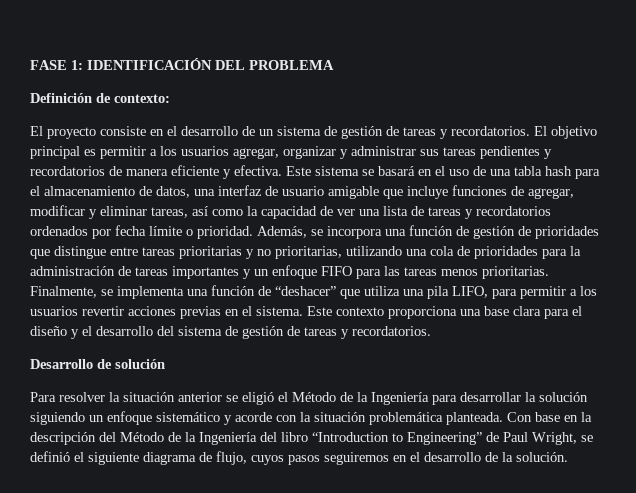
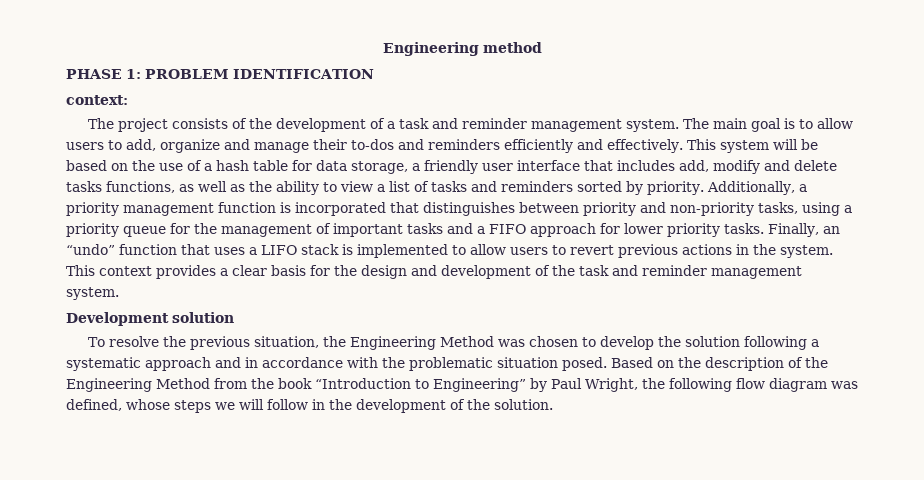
- FASE 1: IDENTIFICACIÓN DEL PROBLEMA
- Definición de contexto:
- El proyecto consiste en el desarrollo de un sistema de gestión de tareas y recordatorios. El objetivo principal es permitir a los usuarios agregar, organizar y administrar sus tareas pendientes y recordatorios de manera eficiente y efectiva. Este sistema se basará en el uso de una tabla hash para el almacenamiento de datos, una interfaz de usuario amigable que incluye funciones de agregar, modificar y eliminar tareas, así como la capacidad de ver una lista de tareas y recordatorios ordenados por fecha límite o prioridad. Además, se incorpora una función de gestión de prioridades que distingue entre tareas prioritarias y no prioritarias, utilizando una cola de prioridades para la administración de tareas importantes y un enfoque FIFO para las tareas menos prioritarias. Finalmente, se implementa una función de “deshacer” que utiliza una pila LIFO, para permitir a los usuarios revertir acciones previas en el sistema. Este contexto proporciona una base clara para el diseño y el desarrollo del sistema de gestión de tareas y recordatorios.
- Desarrollo de solución
- Para resolver la situación anterior se eligió el Método de la Ingeniería para desarrollar la solución siguiendo un enfoque sistemático y acorde con la situación problemática planteada. Con base en la descripción del Método de la Ingeniería del libro “Introduction to Engineering” de Paul Wright, se definió el siguiente diagrama de flujo, cuyos pasos seguiremos en el desarrollo de la solución.
+ Engineering method
+ PHASE 1: PROBLEM IDENTIFICATION
+ context:
+ The project consists of the development of a task and reminder management system. The main goal is to allow users to add, organize and manage their to-dos and reminders efficiently and effectively. This system will be based on the use of a hash table for data storage, a friendly user interface that includes add, modify and delete tasks functions, as well as the ability to view a list of tasks and reminders sorted by priority. Additionally, a priority management function is incorporated that distinguishes between priority and non-priority tasks, using a priority queue for the management of important tasks and a FIFO approach for lower priority tasks. Finally, an “undo” function that uses a LIFO stack is implemented to allow users to revert previous actions in the system. This context provides a clear basis for the design and development of the task and reminder management system.
+ Development solution
+ To resolve the previous situation, the Engineering Method was chosen to develop the solution following a systematic approach and in accordance with the problematic situation posed. Based on the description of the Engineering Method from the book “Introduction to Engineering” by Paul Wright, the following flow diagram was defined, whose steps we will follow in the development of the solution.

